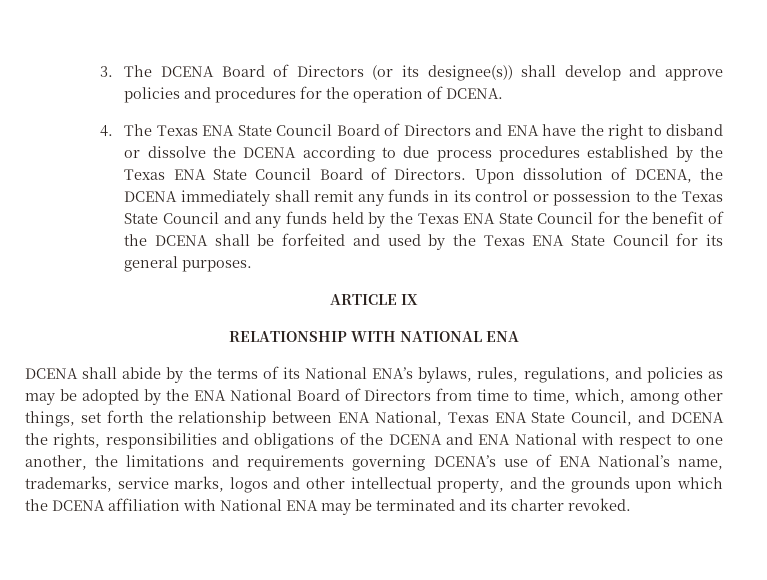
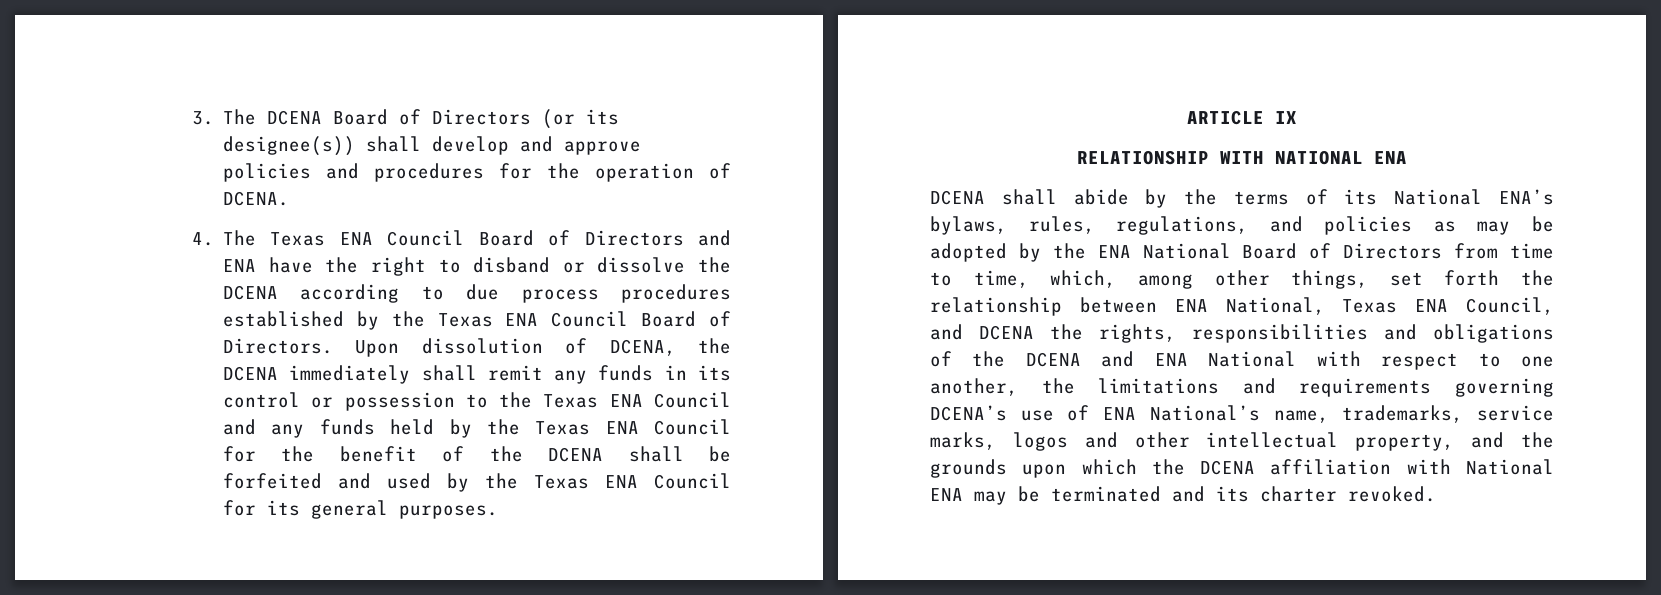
- 4. The Texas ENA State Council Board of Directors and ENA have the right to disband or dissolve the DCENA according to due process procedures established by the Texas ENA State Council Board of Directors.
+ 4. The Texas ENA Council Board of Directors and ENA have the right to disband or dissolve the DCENA according to due process procedures established by the Texas ENA Council Board of Directors.
- Upon dissolution of DCENA, the DCENA immediately shall remit any funds in its control or possession to the Texas State Council and any funds held by the Texas ENA State Council for the benefit of the DCENA shall be forfeited and used by the Texas ENA State Council for its general purposes.
+ Upon dissolution of DCENA, the DCENA immediately shall remit any funds in its control or possession to the Texas ENA Council and any funds held by the Texas ENA Council for the benefit of the DCENA shall be forfeited and used by the Texas ENA Council for its general purposes.
- DCENA shall abide by the terms of its National ENA’s bylaws, rules, regulations, and policies as may be adopted by the ENA National Board of Directors from time to time, which, among other things, set forth the relationship between ENA National, Texas ENA State Council, and DCENA the rights, responsibilities and obligations of the DCENA and ENA National with respect to one another, the limitations and requirements governing DCENA’s use of ENA National’s name, trademarks, service marks, logos and other intellectual property, and the grounds upon which the DCENA affiliation with National ENA may be terminated and its charter revoked.
+ DCENA shall abide by the terms of its National ENA’s bylaws, rules, regulations, and policies as may be adopted by the ENA National Board of Directors from time to time, which, among other things, set forth the relationship between ENA National, Texas ENA Council, and DCENA the rights, responsibilities and obligations of the DCENA and ENA National with respect to one another, the limitations and requirements governing DCENA’s use of ENA National’s name, trademarks, service marks, logos and other intellectual property, and the grounds upon which the DCENA affiliation with National ENA may be terminated and its charter revoked.

